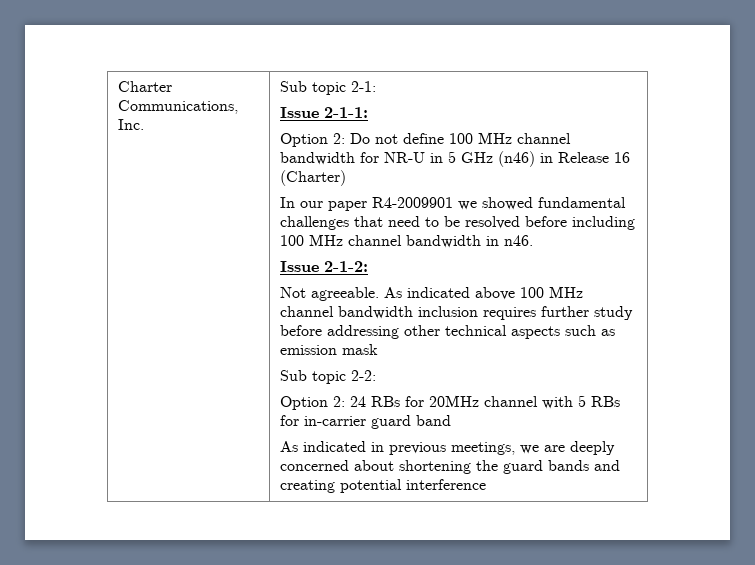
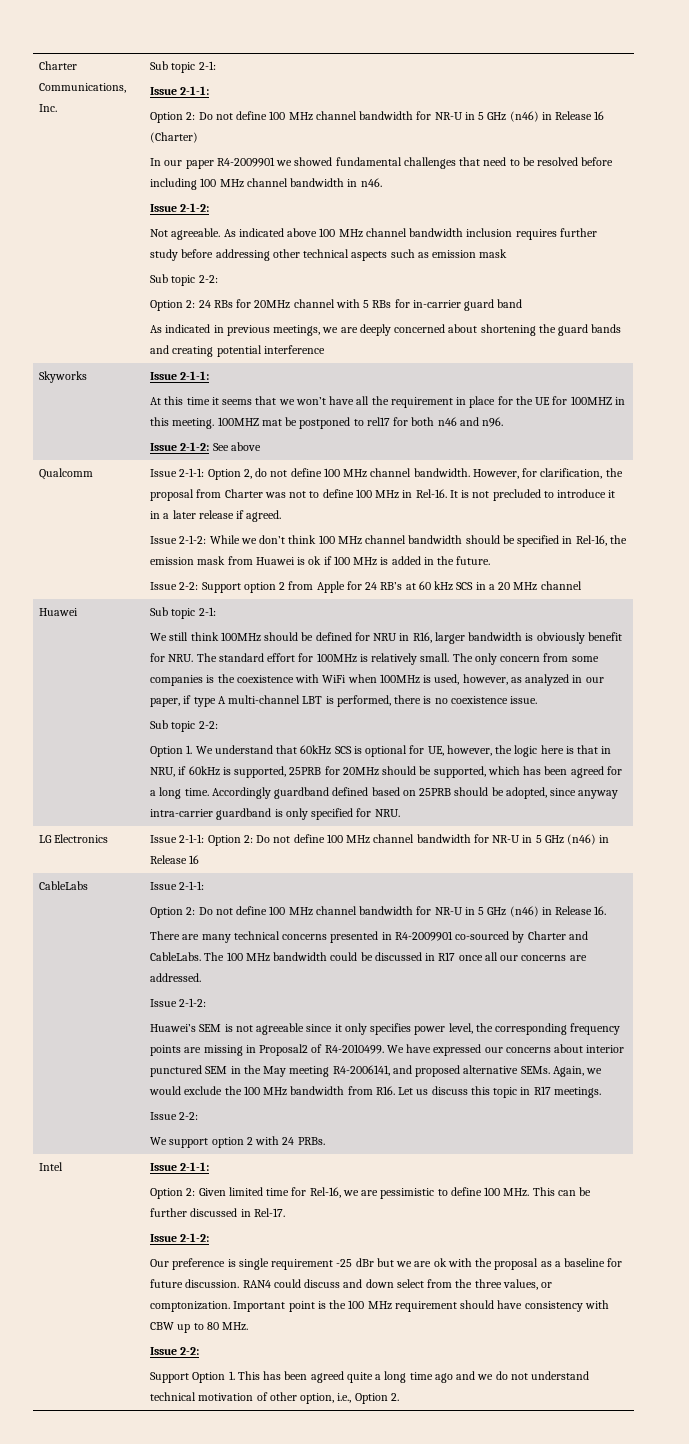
+ Skyworks | Issue 2-1-1:
+ At this time it seems that we won’t have all the requirement in place for the UE for 100MHZ in this meeting. 100MHZ mat be postponed to rel17 for both n46 and n96.
+ Issue 2-1-2: See above
+ Qualcomm | Issue 2-1-1: Option 2, do not define 100 MHz channel bandwidth. However, for clarification, the proposal from Charter was not to define 100 MHz in Rel-16. It is not precluded to introduce it in a later release if agreed.
+ Issue 2-1-2: While we don’t think 100 MHz channel bandwidth should be specified in Rel-16, the emission mask from Huawei is ok if 100 MHz is added in the future.
+ Issue 2-2: Support option 2 from Apple for 24 RB’s at 60 kHz SCS in a 20 MHz channel
+ Huawei | Sub topic 2-1:
+ We still think 100MHz should be defined for NRU in R16, larger bandwidth is obviously benefit for NRU. The standard effort for 100MHz is relatively small. The only concern from some companies is the coexistence with WiFi when 100MHz is used, however, as analyzed in our paper, if type A multi-channel LBT is performed, there is no coexistence issue.
+ Sub topic 2-2:
+ Option 1. We understand that 60kHz SCS is optional for UE, however, the logic here is that in NRU, if 60kHz is supported, 25PRB for 20MHz should be supported, which has been agreed for a long time. Accordingly guardband defined based on 25PRB should be adopted, since anyway intra-carrier guardband is only specified for NRU.
+ LG Electronics | Issue 2-1-1: Option 2: Do not define 100 MHz channel bandwidth for NR-U in 5 GHz (n46) in Release 16
+ CableLabs | Issue 2-1-1:
+ Option 2: Do not define 100 MHz channel bandwidth for NR-U in 5 GHz (n46) in Release 16.
+ There are many technical concerns presented in R4-2009901 co-sourced by Charter and CableLabs. The 100 MHz bandwidth could be discussed in R17 once all our concerns are addressed.
+ Issue 2-1-2:
+ Huawei’s SEM is not agreeable since it only specifies power level, the corresponding frequency points are missing in Proposal2 of R4-2010499. We have expressed our concerns about interior punctured SEM in the May meeting R4-2006141, and proposed alternative SEMs. Again, we would exclude the 100 MHz bandwidth from R16. Let us discuss this topic in R17 meetings.
+ Issue 2-2:
+ We support option 2 with 24 PRBs.
+ Intel | Issue 2-1-1:
+ Option 2: Given limited time for Rel-16, we are pessimistic to define 100 MHz. This can be further discussed in Rel-17.
+ Issue 2-1-2:
+ Our preference is single requirement -25 dBr but we are ok with the proposal as a baseline for future discussion. RAN4 could discuss and down select from the three values, or comptonization. Important point is the 100 MHz requirement should have consistency with CBW up to 80 MHz.
+ Issue 2-2:
+ Support Option 1. This has been agreed quite a long time ago and we do not understand technical motivation of other option, i.e., Option 2.

